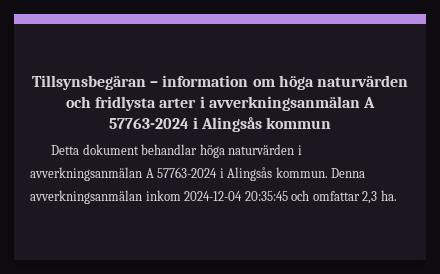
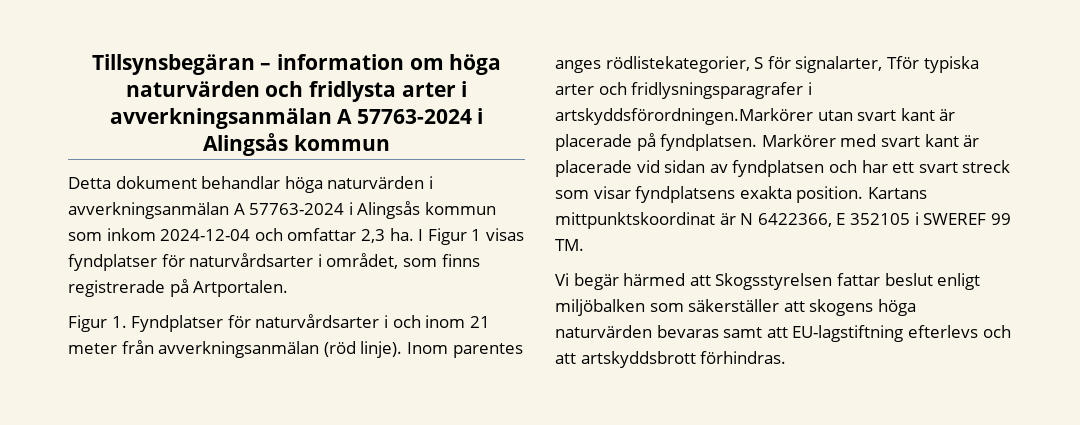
- Detta dokument behandlar höga naturvärden i avverkningsanmälan A 57763-2024 i Alingsås kommun. Denna avverkningsanmälan inkom 2024-12-04 20:35:45 och omfattar 2,3 ha.
+ Detta dokument behandlar höga naturvärden i avverkningsanmälan A 57763-2024 i Alingsås kommun som inkom 2024-12-04 och omfattar 2,3 ha.
+ I Figur 1 visas fyndplatser för naturvårdsarter i området, som finns registrerade på Artportalen.
+ Figur 1. Fyndplatser för naturvårdsarter i och inom 21 meter från avverkningsanmälan (röd linje). Inom parentes anges rödlistekategorier, S för signalarter, Tför typiska arter och fridlysningsparagrafer i artskyddsförordningen.Markörer utan svart kant är placerade på fyndplatsen. Markörer med svart kant är placerade vid sidan av fyndplatsen och har ett svart streck som visar fyndplatsens exakta position. Kartans mittpunktskoordinat är N 6422366, E 352105 i SWEREF 99 TM.
+ Vi begär härmed att Skogsstyrelsen fattar beslut enligt miljöbalken som säkerställer att skogens höga naturvärden bevaras samt att EU-lagstiftning efterlevs och att artskyddsbrott förhindras.

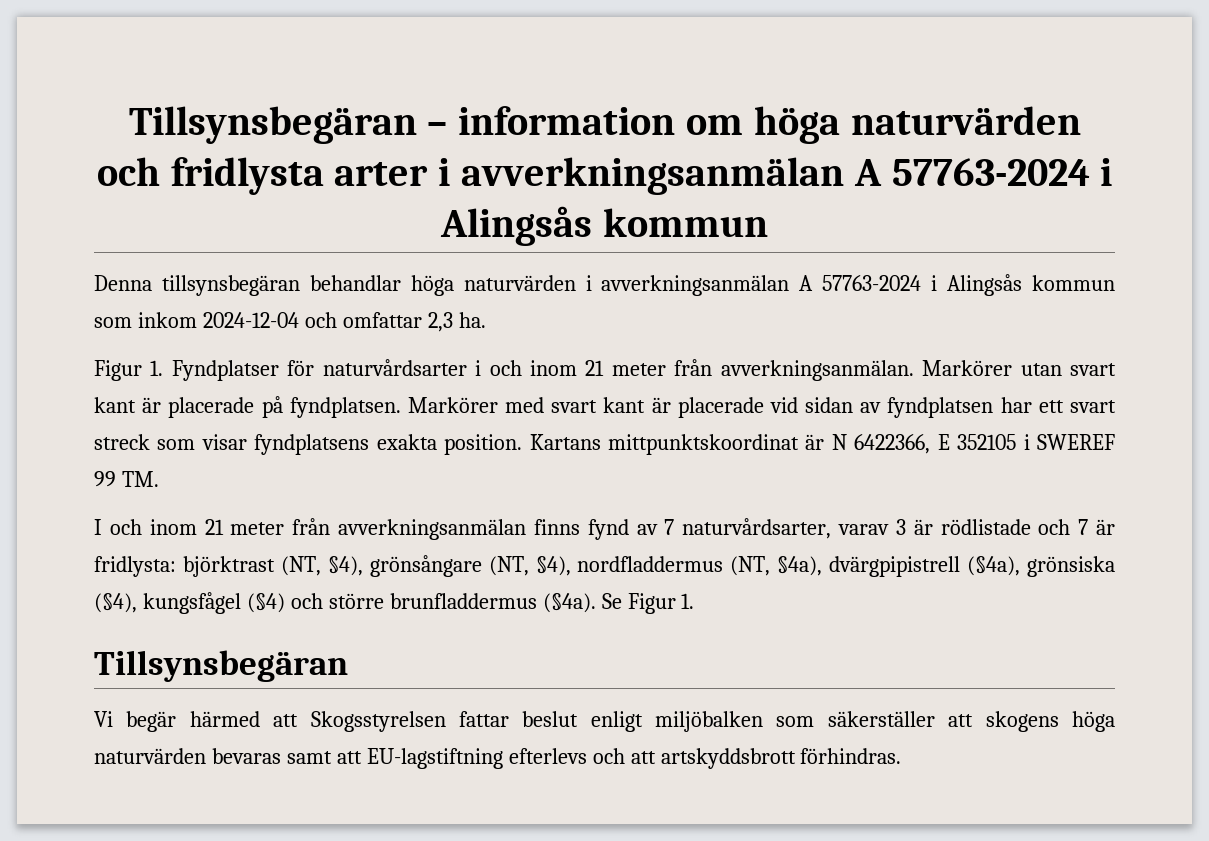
- Detta dokument behandlar höga naturvärden i avverkningsanmälan A 57763-2024 i Alingsås kommun som inkom 2024-12-04 och omfattar 2,3 ha. I Figur 1 visas fyndplatser för naturvårdsarter i området, som finns registrerade på Artportalen.
+ Denna tillsynsbegäran behandlar höga naturvärden i avverkningsanmälan A 57763-2024 i Alingsås kommun som inkom 2024-12-04 och omfattar 2,3 ha.
- Figur 1. Fyndplatser för naturvårdsarter i och inom 21 meter från avverkningsanmälan (röd linje). Inom parentes anges rödlistekategorier, S för signalarter, Tför typiska arter och fridlysningsparagrafer i artskyddsförordningen.Markörer utan svart kant är placerade på fyndplatsen.
+ Figur 1. Fyndplatser för naturvårdsarter i och inom 21 meter från avverkningsanmälan. Markörer utan svart kant är placerade på fyndplatsen.
- Markörer med svart kant är placerade vid sidan av fyndplatsen och har ett svart streck som visar fyndplatsens exakta position.
+ Markörer med svart kant är placerade vid sidan av fyndplatsen har ett svart streck som visar fyndplatsens exakta position.
+ I och inom 21 meter från avverkningsanmälan finns fynd av 7 naturvårdsarter, varav 3 är rödlistade och 7 är fridlysta: björktrast (NT, §4), grönsångare (NT, §4), nordfladdermus (NT, §4a), dvärgpipistrell (§4a), grönsiska (§4), kungsfågel (§4) och större brunfladdermus (§4a). Se Figur 1.
+ Tillsynsbegäran

